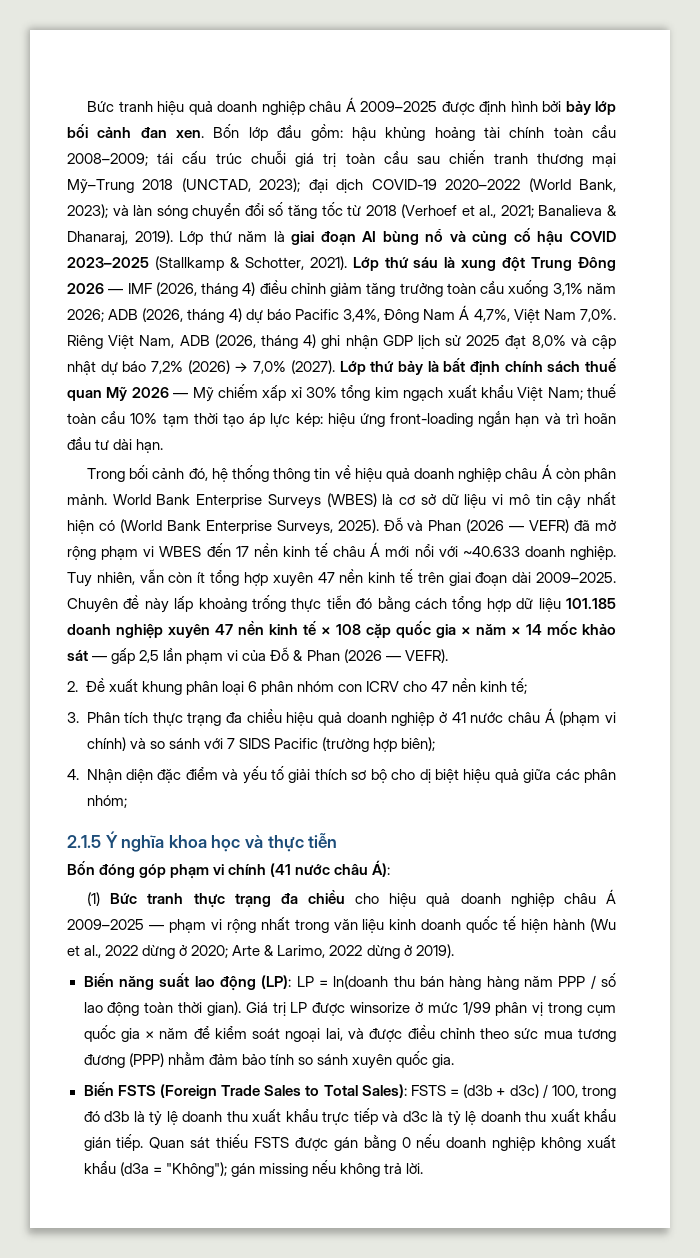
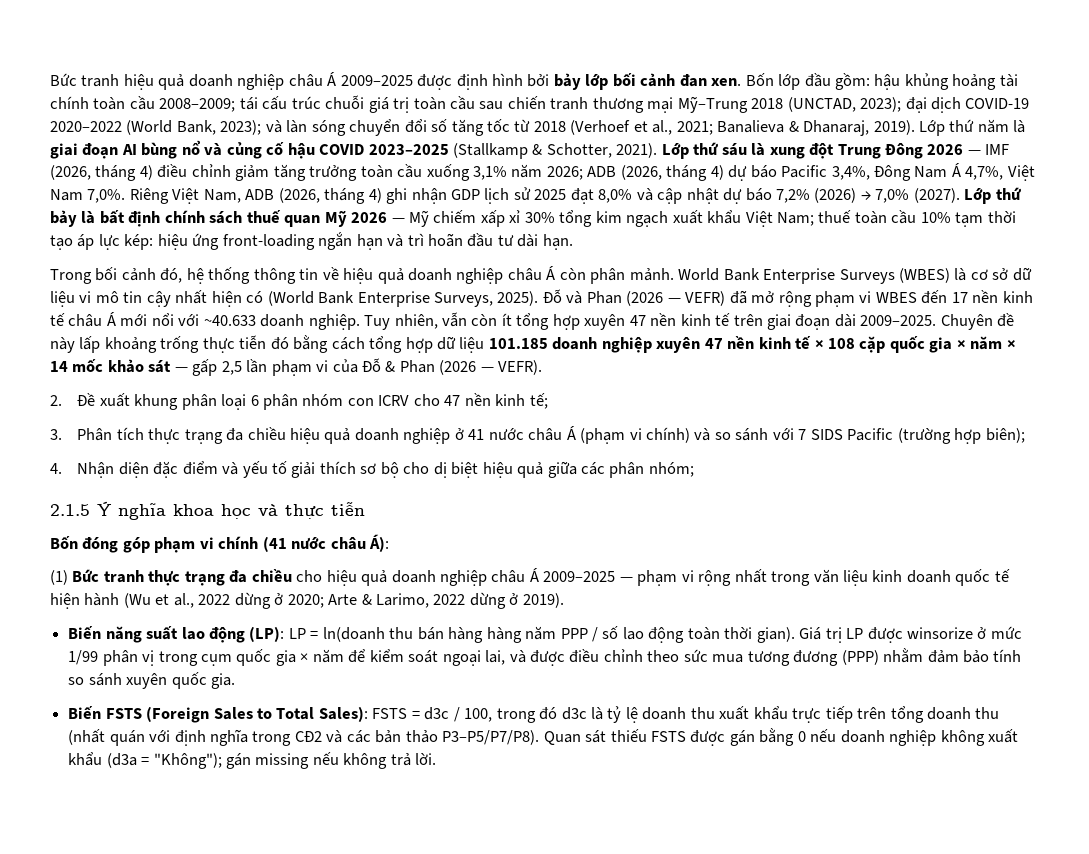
- Biến FSTS (Foreign Trade Sales to Total Sales): FSTS = (d3b + d3c) / 100, trong đó d3b là tỷ lệ doanh thu xuất khẩu trực tiếp và d3c là tỷ lệ doanh thu xuất khẩu gián tiếp.
+ Biến FSTS (Foreign Sales to Total Sales): FSTS = d3c / 100, trong đó d3c là tỷ lệ doanh thu xuất khẩu trực tiếp trên tổng doanh thu (nhất quán với định nghĩa trong CĐ2 và các bản thảo P3–P5/P7/P8).

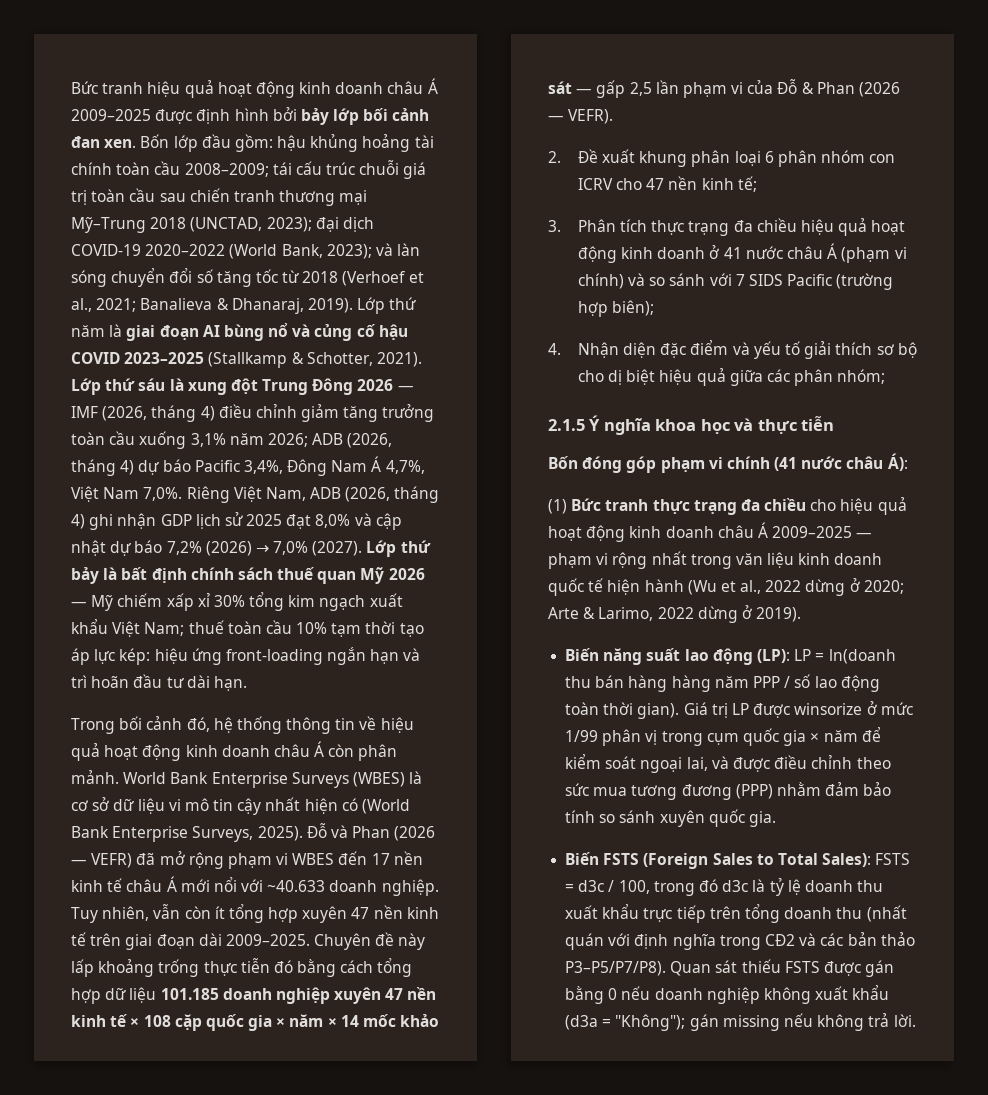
- Bức tranh hiệu quả doanh nghiệp châu Á 2009–2025 được định hình bởi bảy lớp bối cảnh đan xen.
+ Bức tranh hiệu quả hoạt động kinh doanh châu Á 2009–2025 được định hình bởi bảy lớp bối cảnh đan xen.
- Trong bối cảnh đó, hệ thống thông tin về hiệu quả doanh nghiệp châu Á còn phân mảnh.
+ Trong bối cảnh đó, hệ thống thông tin về hiệu quả hoạt động kinh doanh châu Á còn phân mảnh.
- 3. Phân tích thực trạng đa chiều hiệu quả doanh nghiệp ở 41 nước châu Á (phạm vi chính) và so sánh với 7 SIDS Pacific (trường hợp biên);
+ 3. Phân tích thực trạng đa chiều hiệu quả hoạt động kinh doanh ở 41 nước châu Á (phạm vi chính) và so sánh với 7 SIDS Pacific (trường hợp biên);
- (1) Bức tranh thực trạng đa chiều cho hiệu quả doanh nghiệp châu Á 2009–2025 — phạm vi rộng nhất trong văn liệu kinh doanh quốc tế hiện hành (Wu et al., 2022 dừng ở 2020; Arte & Larimo, 2022 dừng ở 2019).
+ (1) Bức tranh thực trạng đa chiều cho hiệu quả hoạt động kinh doanh châu Á 2009–2025 — phạm vi rộng nhất trong văn liệu kinh doanh quốc tế hiện hành (Wu et al., 2022 dừng ở 2020; Arte & Larimo, 2022 dừng ở 2019).

